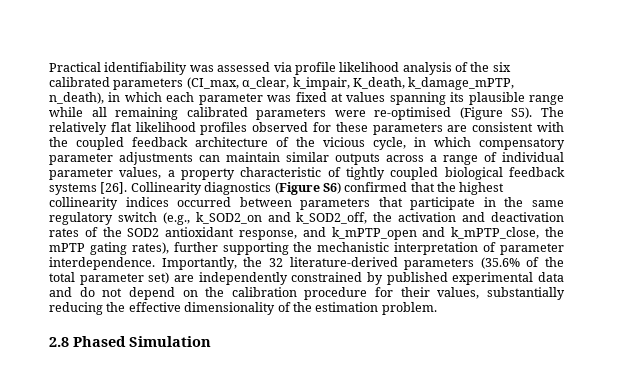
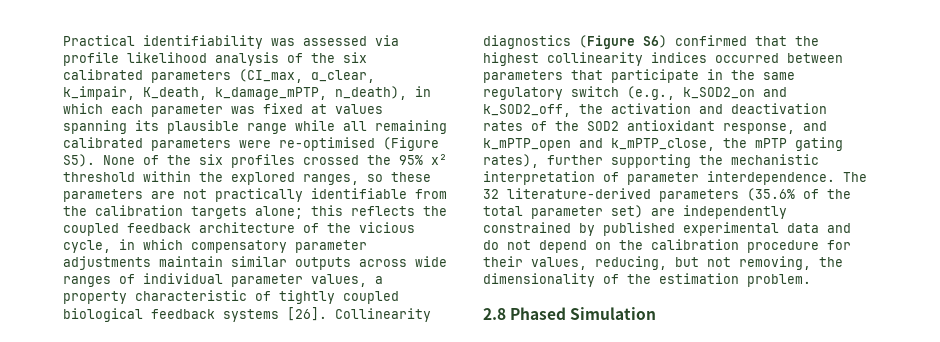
- Practical identifiability was assessed via profile likelihood analysis of the six calibrated parameters (CI_max, α_clear, k_impair, K_death, k_damage_mPTP, n_death), in which each parameter was fixed at values spanning its plausible range while all remaining calibrated parameters were re-optimised (Figure S5). The relatively flat likelihood profiles observed for these parameters are consistent with the coupled feedback architecture of the vicious cycle, in which compensatory parameter adjustments can maintain similar outputs across a range of individual parameter values, a property characteristic of tightly coupled biological feedback systems [26].
+ Practical identifiability was assessed via profile likelihood analysis of the six calibrated parameters (CI_max, α_clear, k_impair, K_death, k_damage_mPTP, n_death), in which each parameter was fixed at values spanning its plausible range while all remaining calibrated parameters were re-optimised (Figure S5). None of the six profiles crossed the 95% χ² threshold within the explored ranges, so these parameters are not practically identifiable from the calibration targets alone; this reflects the coupled feedback architecture of the vicious cycle, in which compensatory parameter adjustments maintain similar outputs across wide ranges of individual parameter values, a property characteristic of tightly coupled biological feedback systems [26].
- Importantly, the 32 literature-derived parameters (35.6% of the total parameter set) are independently constrained by published experimental data and do not depend on the calibration procedure for their values, substantially reducing the effective dimensionality of the estimation problem.
+ The 32 literature-derived parameters (35.6% of the total parameter set) are independently constrained by published experimental data and do not depend on the calibration procedure for their values, reducing, but not removing, the dimensionality of the estimation problem.

